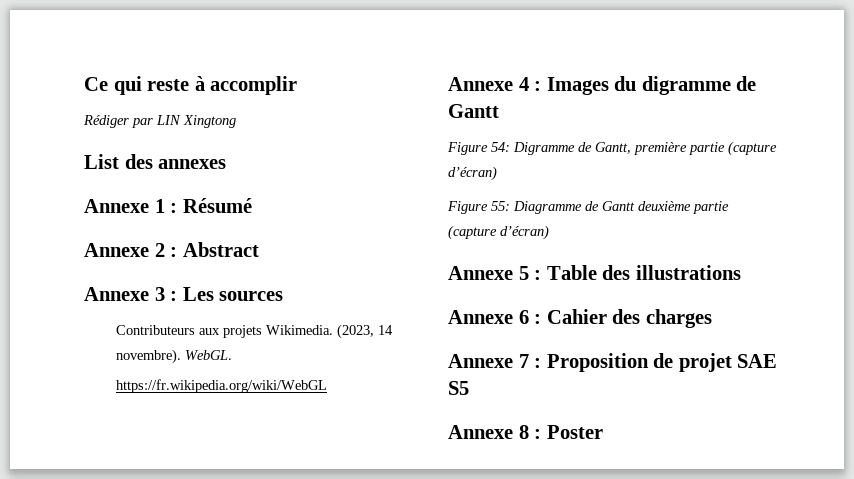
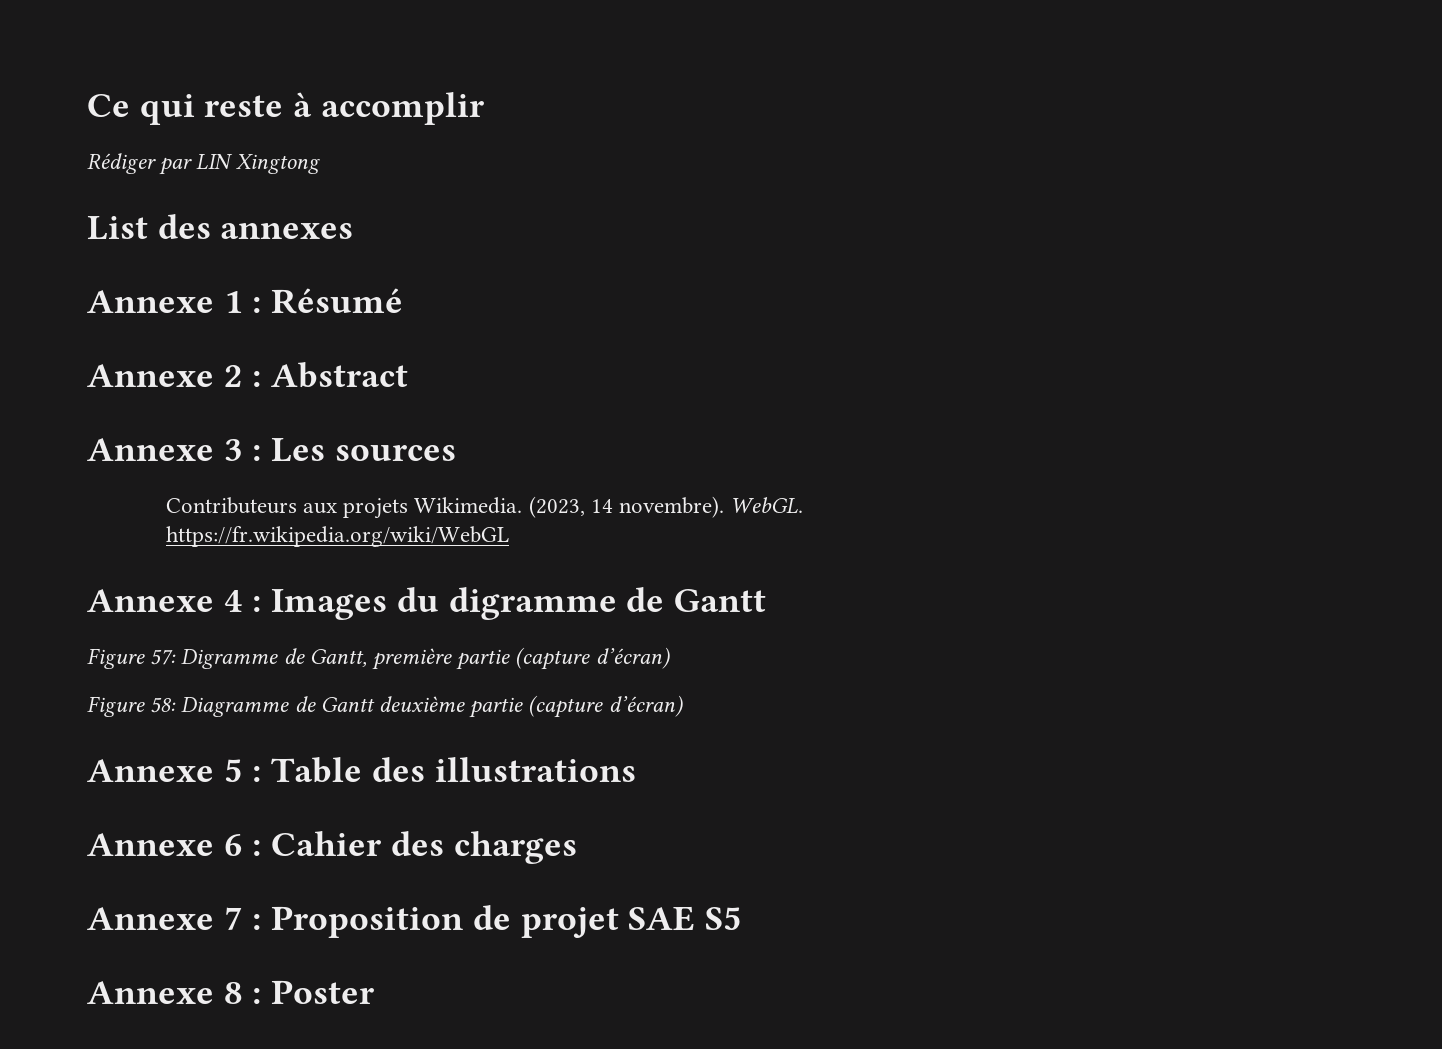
- Figure 54: Digramme de Gantt, première partie (capture d’écran)
+ Figure 57: Digramme de Gantt, première partie (capture d’écran)
- Figure 55: Diagramme de Gantt deuxième partie (capture d’écran)
+ Figure 58: Diagramme de Gantt deuxième partie (capture d’écran)

